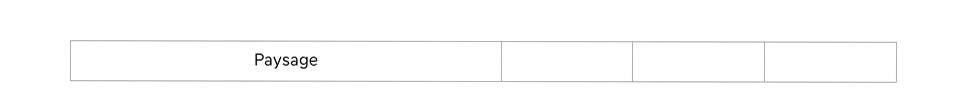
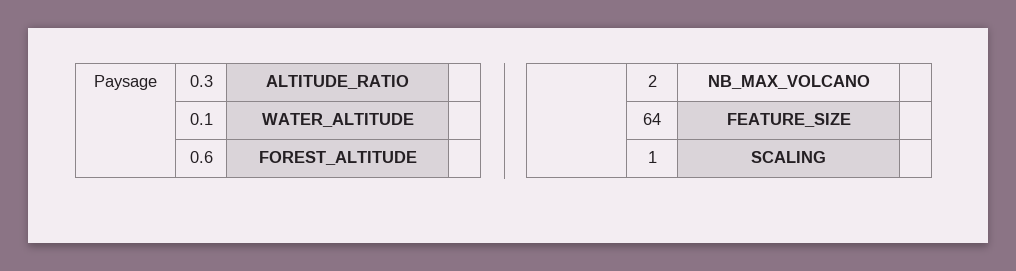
- Paysage | | |
+ Paysage | 0.3 | ALTITUDE_RATIO |
+ | 0.1 | WATER_ALTITUDE |
+ | 0.6 | FOREST_ALTITUDE |
+ | 2 | NB_MAX_VOLCANO |
+ | 64 | FEATURE_SIZE |
+ | 1 | SCALING |

